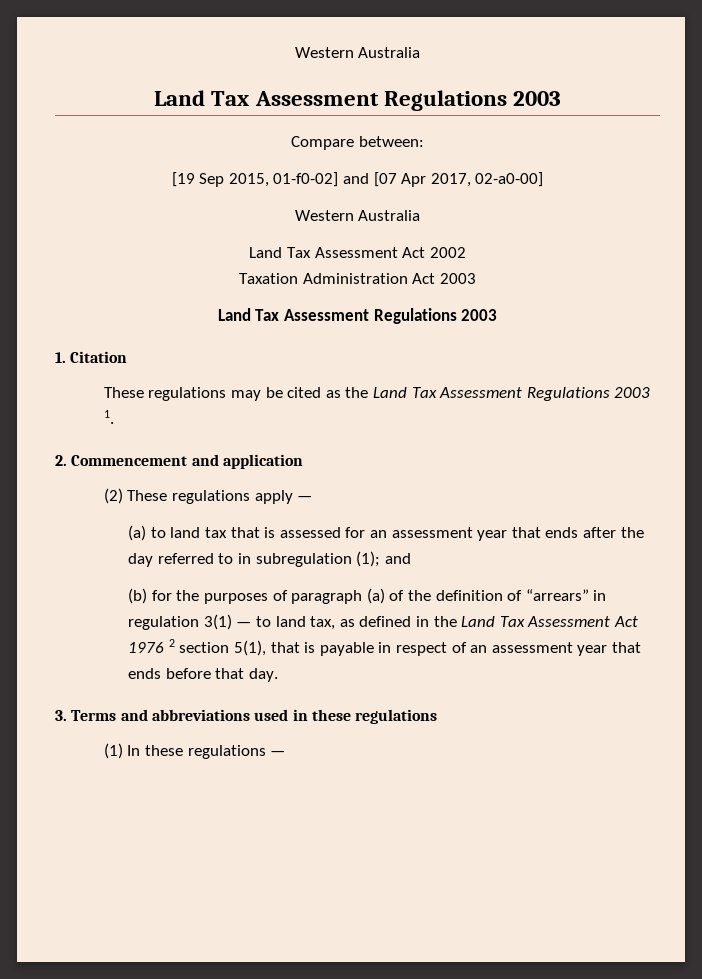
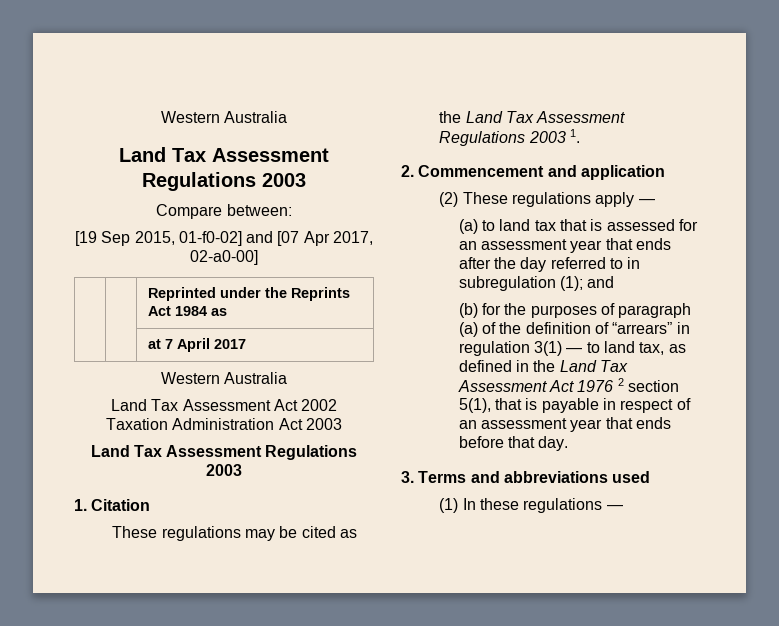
+ | | Reprinted under the Reprints Act 1984 as
+ | | at 7 April 2017
- 3. Terms and abbreviations used in these regulations
+ 3. Terms and abbreviations used

